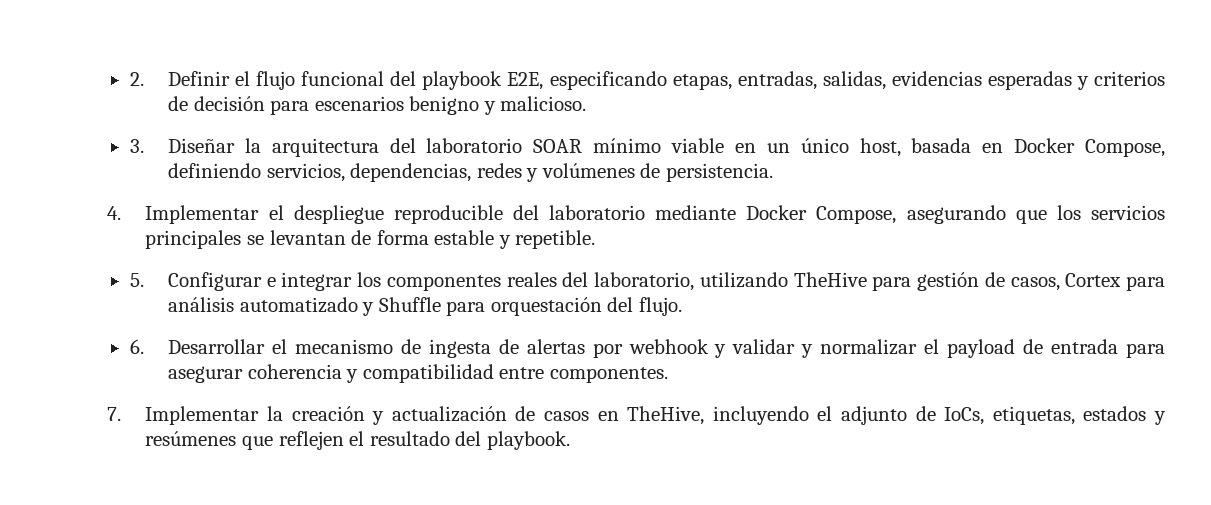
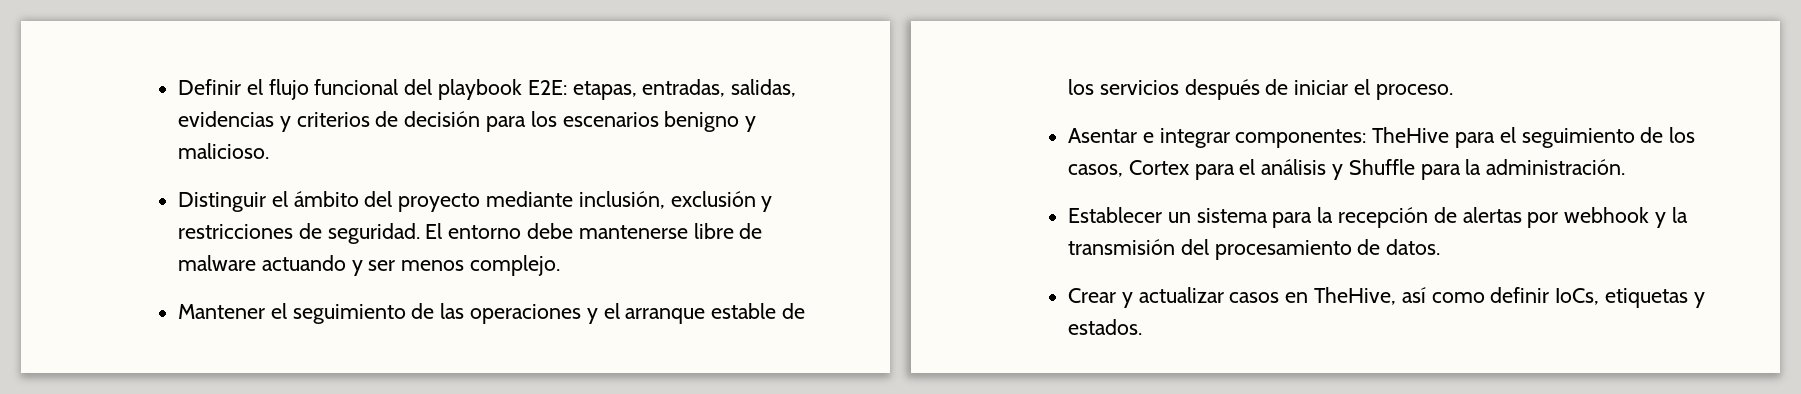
- 2. Definir el flujo funcional del playbook E2E, especificando etapas, entradas, salidas, evidencias esperadas y criterios de decisión para escenarios benigno y malicioso.
+ Definir el flujo funcional del playbook E2E: etapas, entradas, salidas, evidencias y criterios de decisión para los escenarios benigno y malicioso.
- 3. Diseñar la arquitectura del laboratorio SOAR mínimo viable en un único host, basada en Docker Compose, definiendo servicios, dependencias, redes y volúmenes de persistencia.
- 4. Implementar el despliegue reproducible del laboratorio mediante Docker Compose, asegurando que los servicios principales se levantan de forma estable y repetible.
- 5. Configurar e integrar los componentes reales del laboratorio, utilizando TheHive para gestión de casos, Cortex para análisis automatizado y Shuffle para orquestación del flujo.
- 6. Desarrollar el mecanismo de ingesta de alertas por webhook y validar y normalizar el payload de entrada para asegurar coherencia y compatibilidad entre componentes.
- 7. Implementar la creación y actualización de casos en TheHive, incluyendo el adjunto de IoCs, etiquetas, estados y resúmenes que reflejen el resultado del playbook.
+ Distinguir el ámbito del proyecto mediante inclusión, exclusión y restricciones de seguridad. El entorno debe mantenerse libre de malware actuando y ser menos complejo.
+ Mantener el seguimiento de las operaciones y el arranque estable de los servicios después de iniciar el proceso.
+ Asentar e integrar componentes: TheHive para el seguimiento de los casos, Cortex para el análisis y Shuffle para la administración.
+ Establecer un sistema para la recepción de alertas por webhook y la transmisión del procesamiento de datos.
+ Crear y actualizar casos en TheHive, así como definir IoCs, etiquetas y estados.

